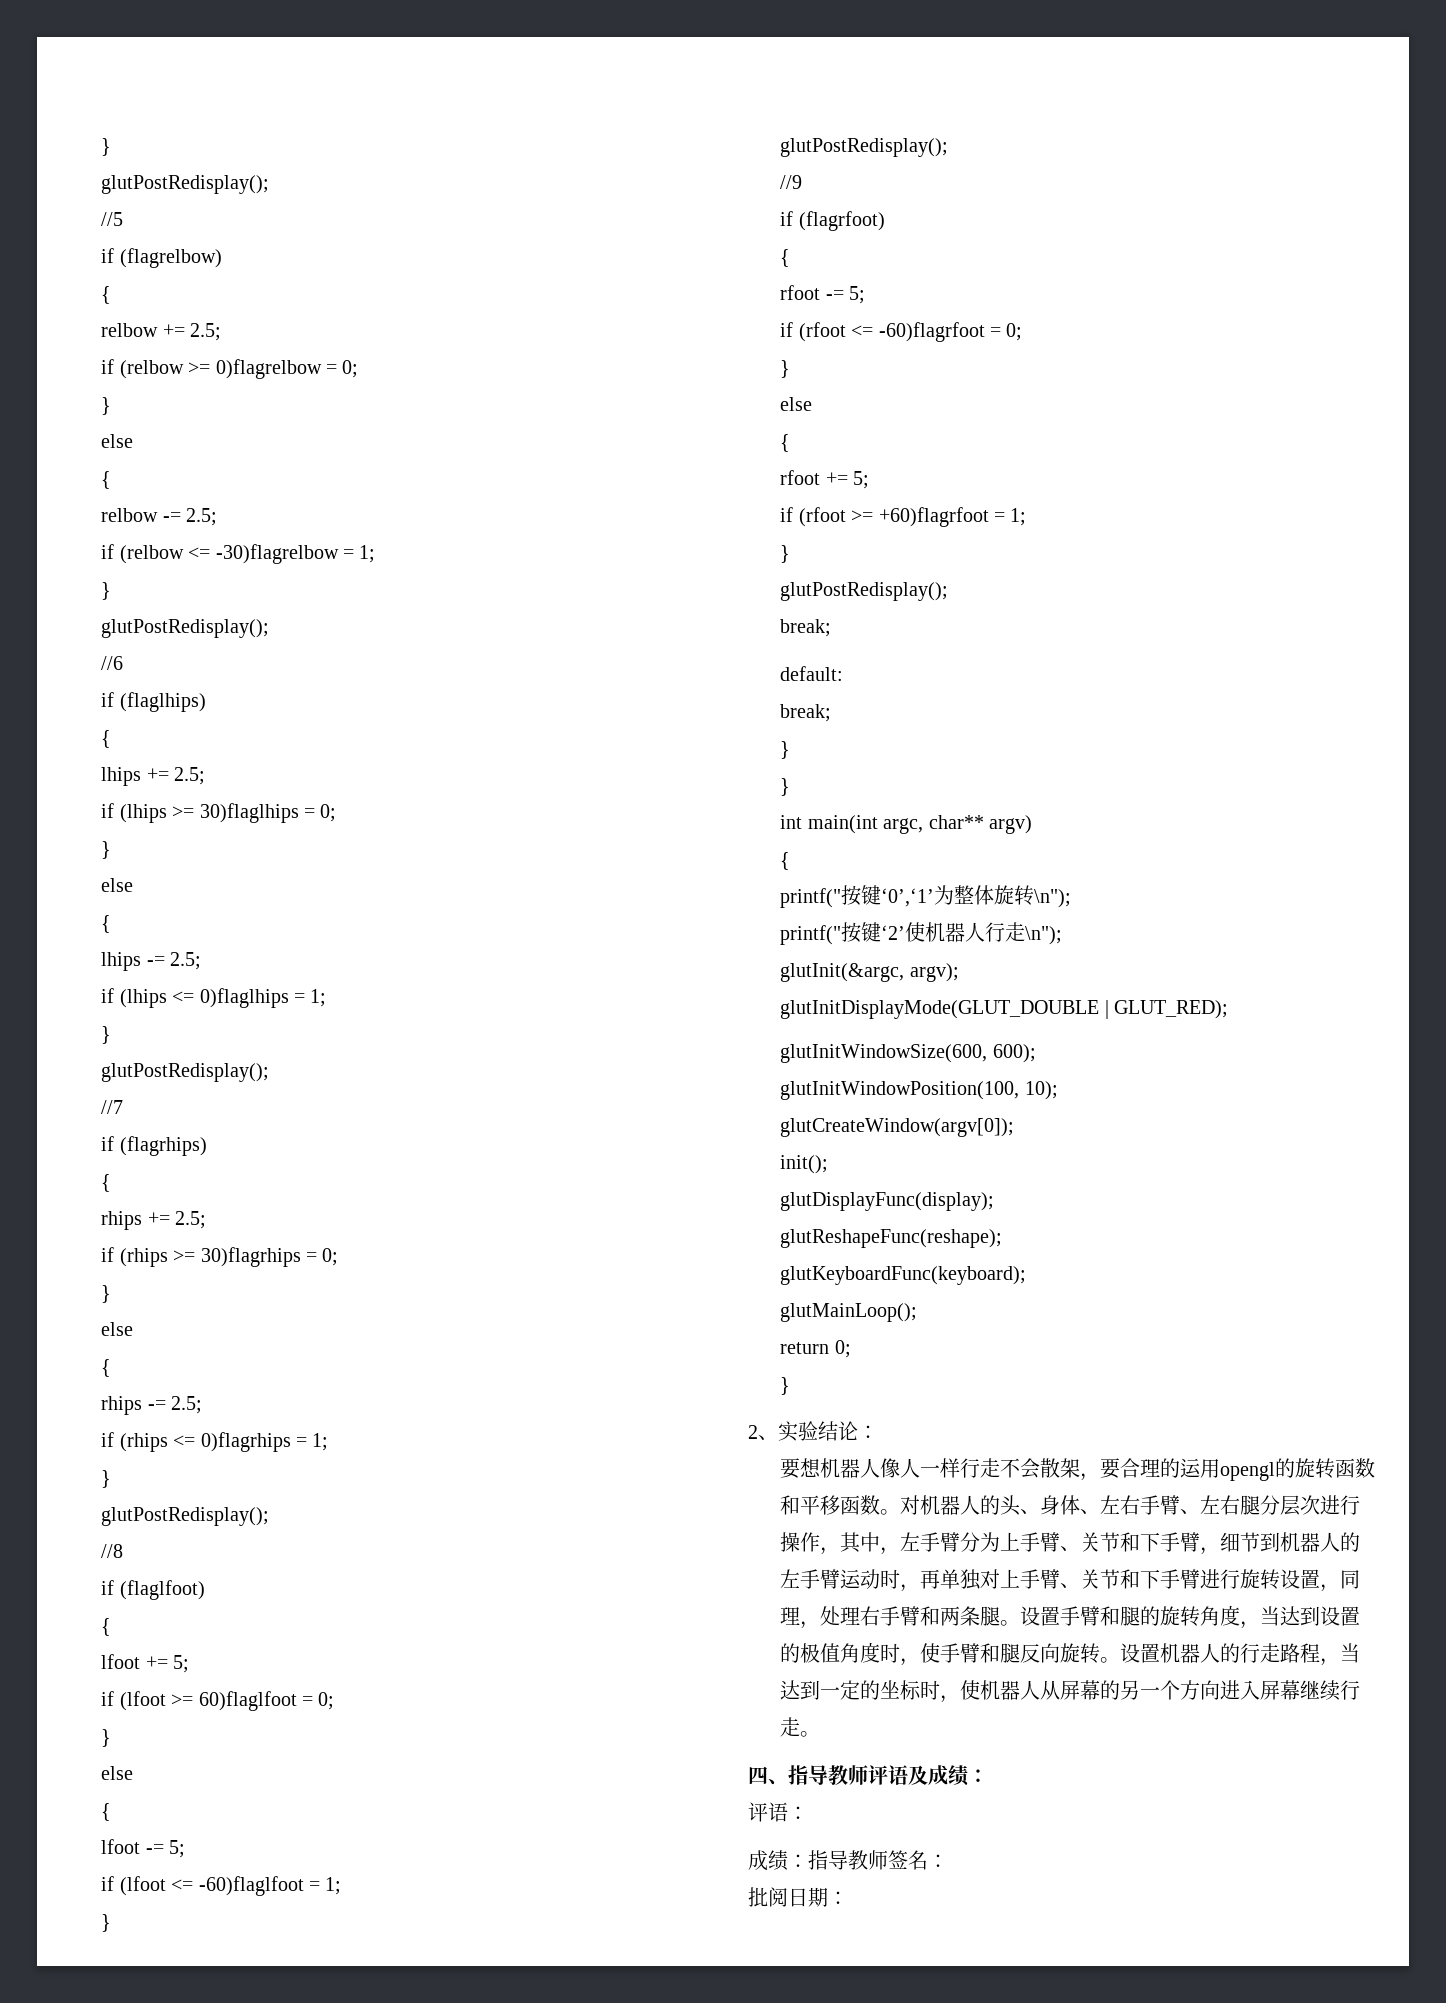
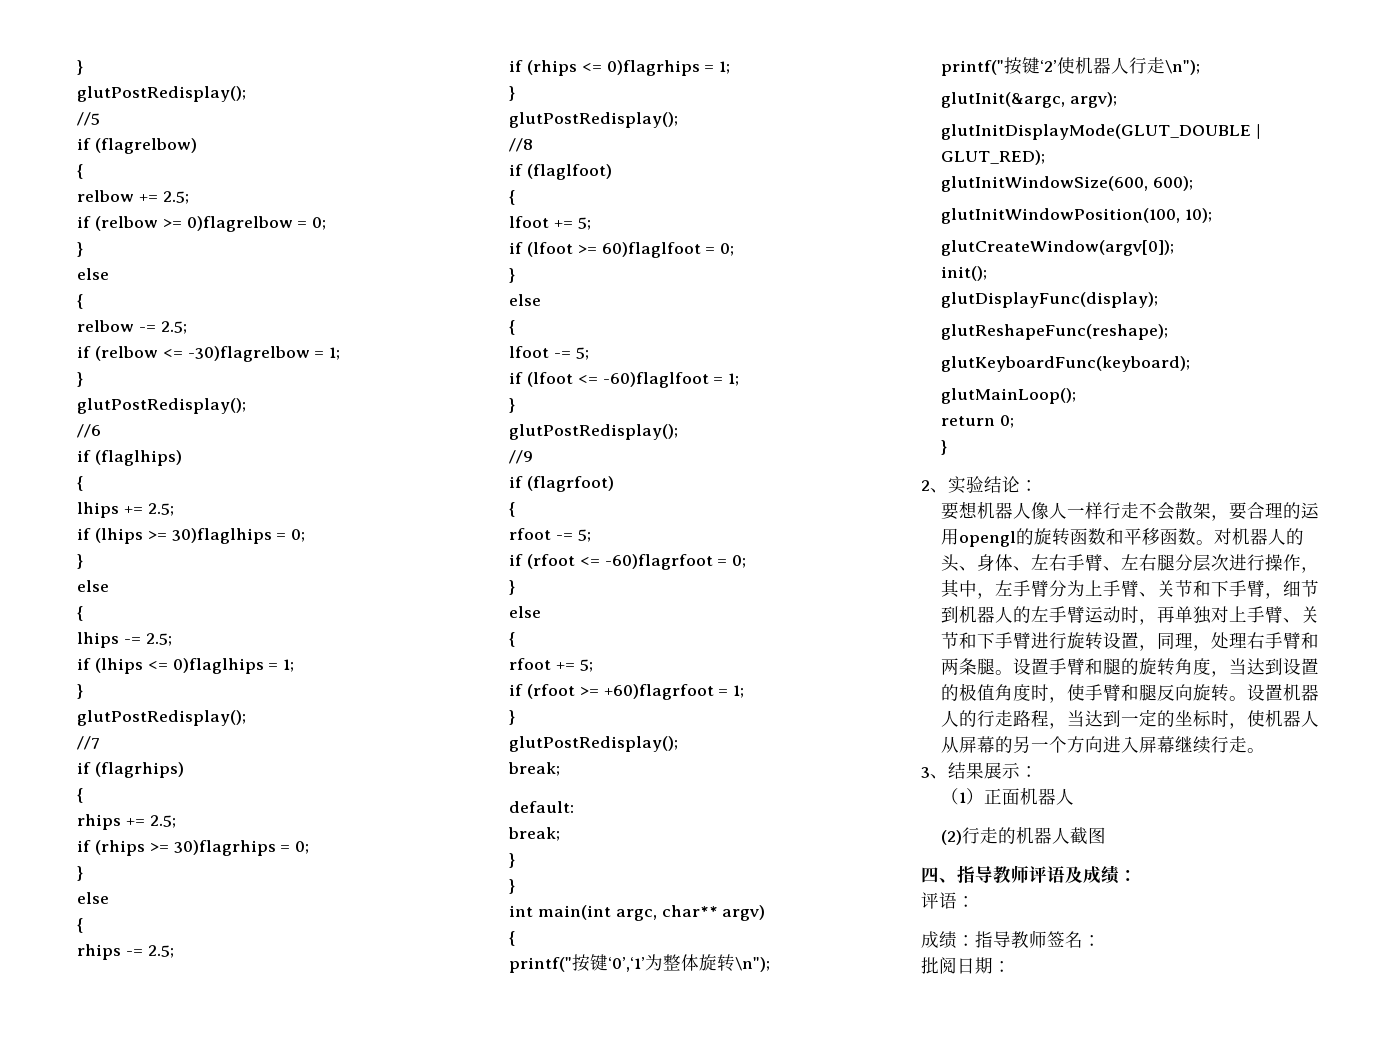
+ 3、结果展示：
+ （1）正面机器人
+ (2)行走的机器人截图

